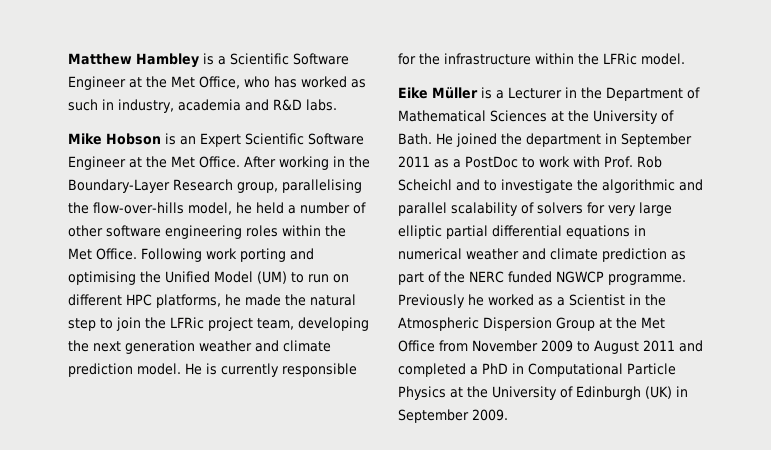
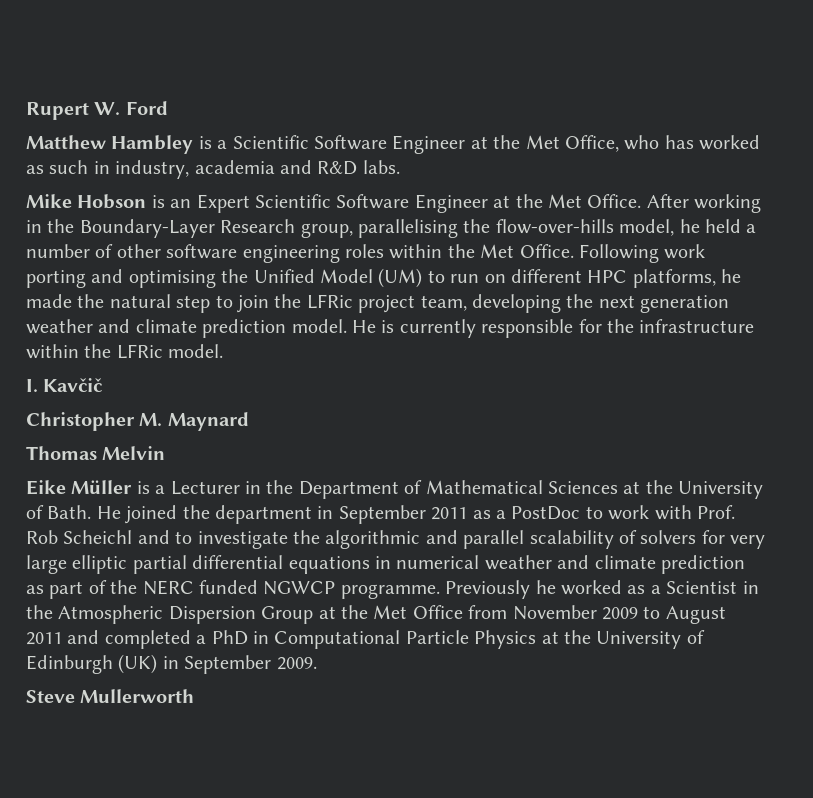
+ Rupert W. Ford
+ I. Kavčič
+ Christopher M. Maynard
+ Thomas Melvin
+ Steve Mullerworth

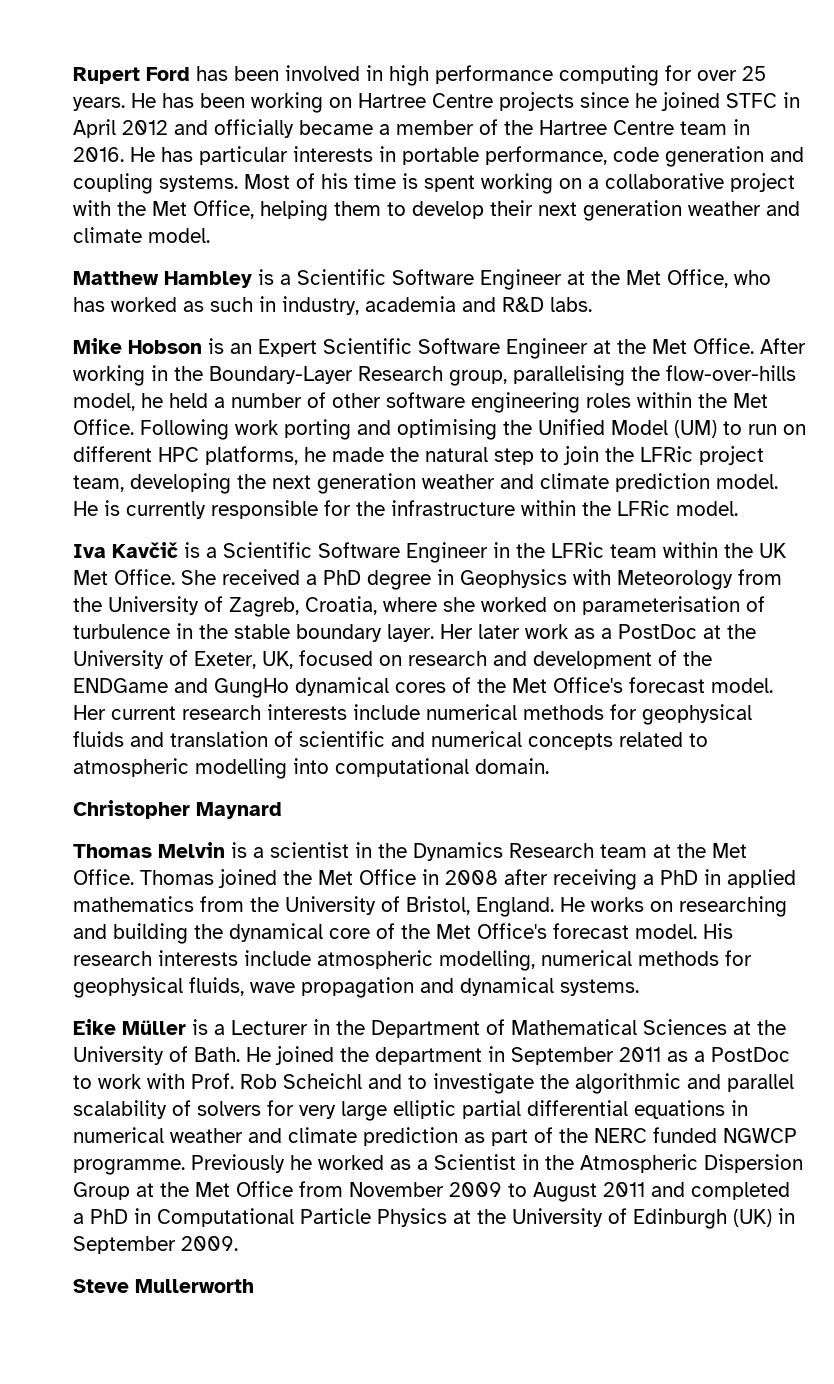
- Rupert W. Ford
+ Rupert Ford has been involved in high performance computing for over 25 years. He has been working on Hartree Centre projects since he joined STFC in April 2012 and officially became a member of the Hartree Centre team in 2016. He has particular interests in portable performance, code generation and coupling systems. Most of his time is spent working on a collaborative project with the Met Office, helping them to develop their next generation weather and climate model.
- I. Kavčič
+ Iva Kavčič is a Scientific Software Engineer in the LFRic team within the UK Met Office. She received a PhD degree in Geophysics with Meteorology from the University of Zagreb, Croatia, where she worked on parameterisation of turbulence in the stable boundary layer. Her later work as a PostDoc at the University of Exeter, UK, focused on research and development of the ENDGame and GungHo dynamical cores of the Met Office's forecast model. Her current research interests include numerical methods for geophysical fluids and translation of scientific and numerical concepts related to atmospheric modelling into computational domain.
- Christopher M. Maynard
+ Christopher Maynard
- Thomas Melvin
+ Thomas Melvin is a scientist in the Dynamics Research team at the Met Office. Thomas joined the Met Office in 2008 after receiving a PhD in applied mathematics from the University of Bristol, England. He works on researching and building the dynamical core of the Met Office's forecast model. His research interests include atmospheric modelling, numerical methods for geophysical fluids, wave propagation and dynamical systems.

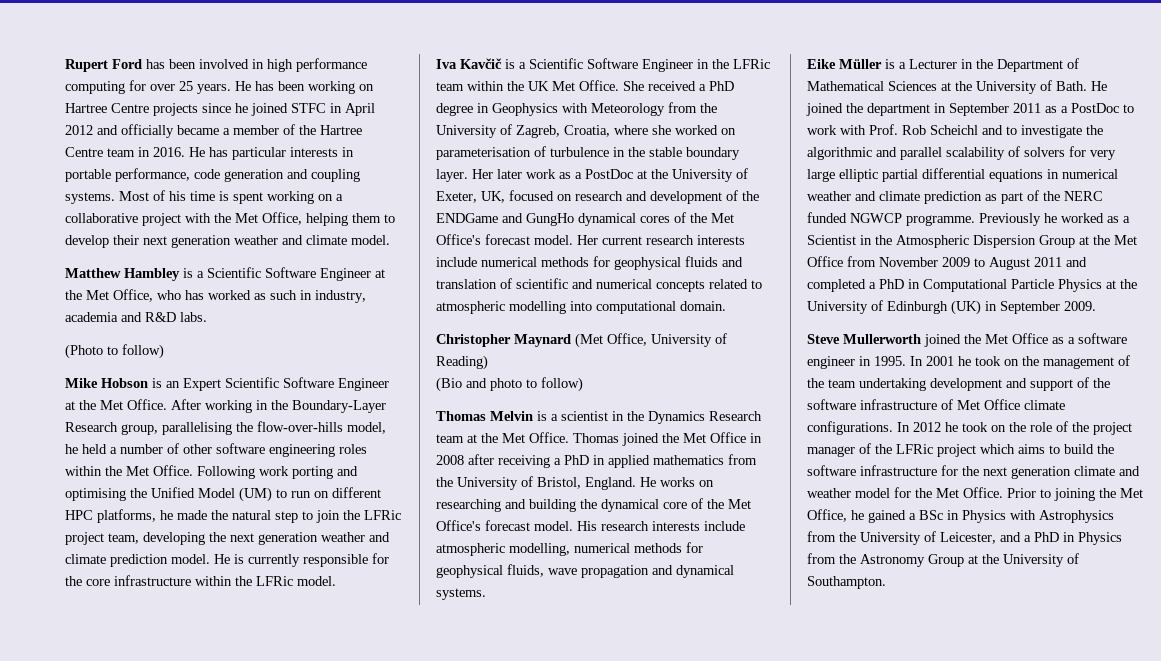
+ (Photo to follow)
- He is currently responsible for the infrastructure within the LFRic model.
+ He is currently responsible for the core infrastructure within the LFRic model.
- Christopher Maynard
+ Christopher Maynard (Met Office, University of Reading)
+ (Bio and photo to follow)
- Steve Mullerworth
+ Steve Mullerworth joined the Met Office as a software engineer in 1995. In 2001 he took on the management of the team undertaking development and support of the software infrastructure of Met Office climate configurations. In 2012 he took on the role of the project manager of the LFRic project which aims to build the software infrastructure for the next generation climate and weather model for the Met Office. Prior to joining the Met Office, he gained a BSc in Physics with Astrophysics from the University of Leicester, and a PhD in Physics from the Astronomy Group at the University of Southampton.

